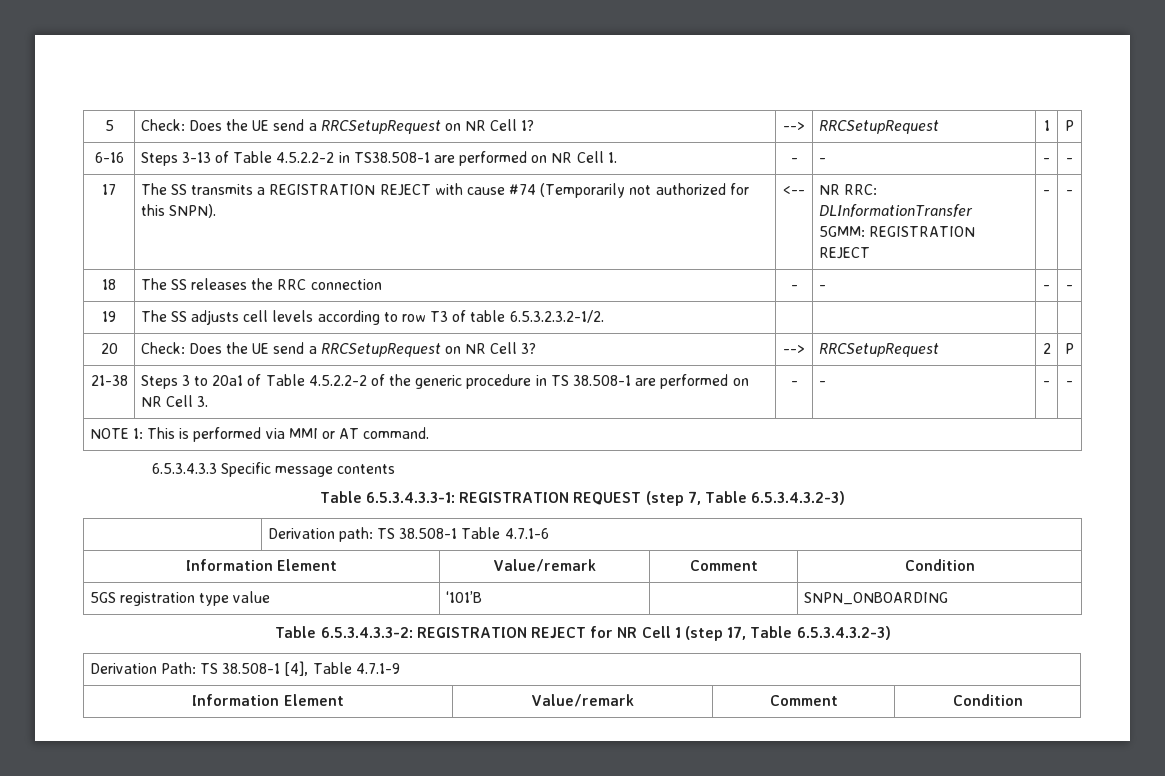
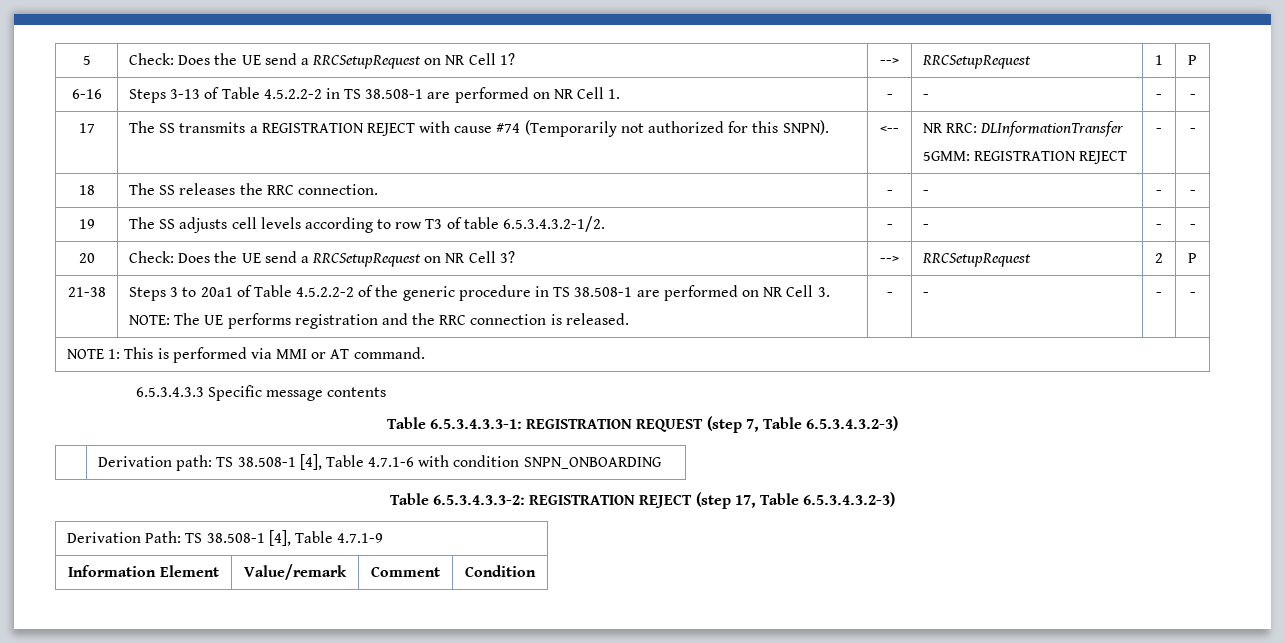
- 6-16 | Steps 3-13 of Table 4.5.2.2-2 in TS38.508-1 are performed on NR Cell 1. | - | - | - | -
+ 6-16 | Steps 3-13 of Table 4.5.2.2-2 in TS 38.508-1 are performed on NR Cell 1. | - | - | - | -
- 18 | The SS releases the RRC connection | - | - | - | -
+ 18 | The SS releases the RRC connection. | - | - | - | -
- 19 | The SS adjusts cell levels according to row T3 of table 6.5.3.2.3.2-1/2. | | | |
+ 19 | The SS adjusts cell levels according to row T3 of table 6.5.3.4.3.2-1/2. | - | - | - | -
- 21-38 | Steps 3 to 20a1 of Table 4.5.2.2-2 of the generic procedure in TS 38.508-1 are performed on NR Cell 3. | - | - | - | -
+ 21-38 | Steps 3 to 20a1 of Table 4.5.2.2-2 of the generic procedure in TS 38.508-1 are performed on NR Cell 3.
+ NOTE: The UE performs registration and the RRC connection is released. | - | - | - | -
- | Derivation path: TS 38.508-1 Table 4.7.1-6
- Information Element | Value/remark | Comment | Condition
- 5GS registration type value | ‘101’B | | SNPN_ONBOARDING
+ | Derivation path: TS 38.508-1 [4], Table 4.7.1-6 with condition SNPN_ONBOARDING
- Table 6.5.3.4.3.3-2: REGISTRATION REJECT for NR Cell 1 (step 17, Table 6.5.3.4.3.2-3)
+ Table 6.5.3.4.3.3-2: REGISTRATION REJECT (step 17, Table 6.5.3.4.3.2-3)

